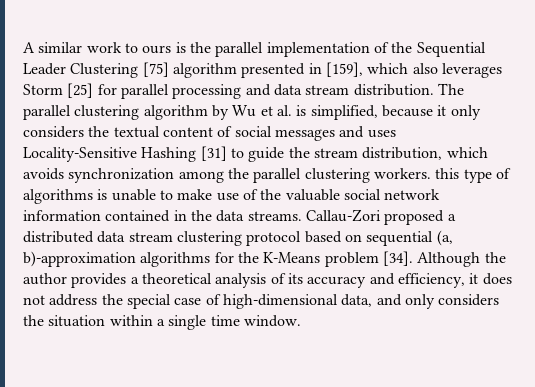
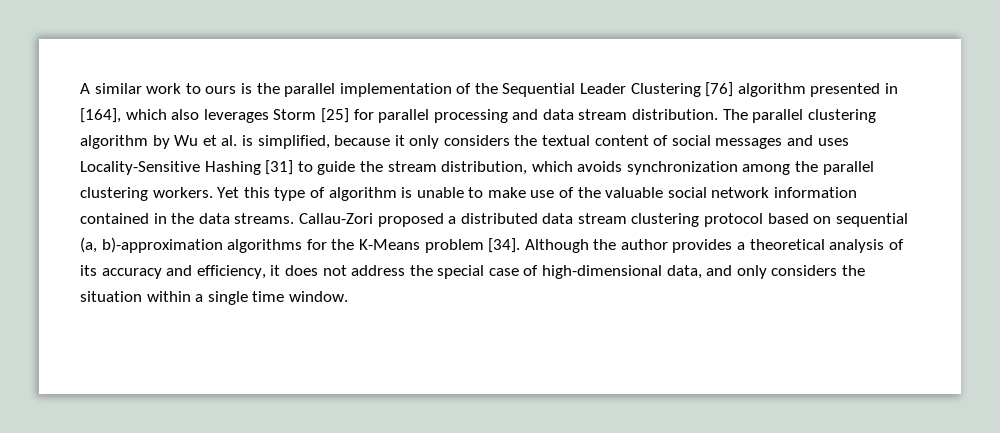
- A similar work to ours is the parallel implementation of the Sequential Leader Clustering [75] algorithm presented in [159], which also leverages Storm [25] for parallel processing and data stream distribution.
+ A similar work to ours is the parallel implementation of the Sequential Leader Clustering [76] algorithm presented in [164], which also leverages Storm [25] for parallel processing and data stream distribution.
- The parallel clustering algorithm by Wu et al. is simplified, because it only considers the textual content of social messages and uses Locality-Sensitive Hashing [31] to guide the stream distribution, which avoids synchronization among the parallel clustering workers. this type of algorithms is unable to make use of the valuable social network information contained in the data streams.
+ The parallel clustering algorithm by Wu et al. is simplified, because it only considers the textual content of social messages and uses Locality-Sensitive Hashing [31] to guide the stream distribution, which avoids synchronization among the parallel clustering workers. Yet this type of algorithm is unable to make use of the valuable social network information contained in the data streams.

